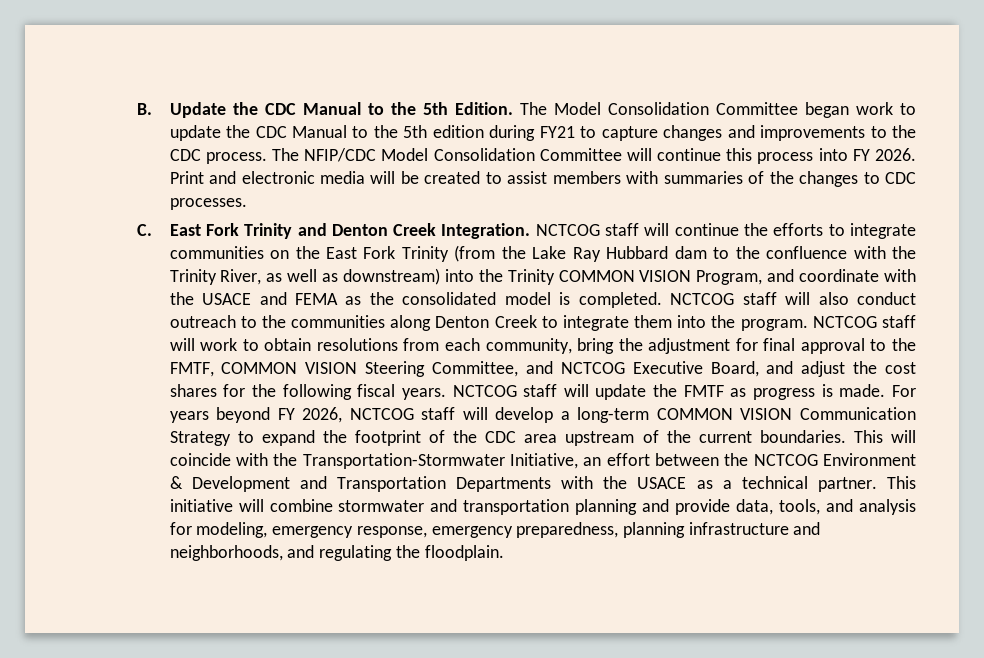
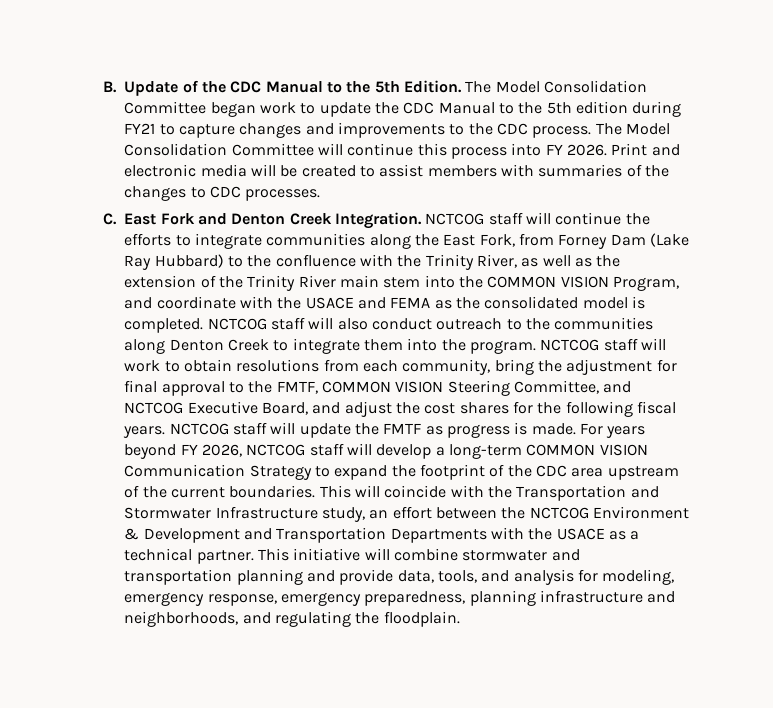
- B. Update the CDC Manual to the 5th Edition.
+ B. Update of the CDC Manual to the 5th Edition.
- The NFIP/CDC Model Consolidation Committee will continue this process into FY 2026.
+ The Model Consolidation Committee will continue this process into FY 2026.
- C. East Fork Trinity and Denton Creek Integration.
+ C. East Fork and Denton Creek Integration.
- NCTCOG staff will continue the efforts to integrate communities on the East Fork Trinity (from the Lake Ray Hubbard dam to the confluence with the Trinity River, as well as downstream) into the Trinity COMMON VISION Program, and coordinate with the USACE and FEMA as the consolidated model is completed.
+ NCTCOG staff will continue the efforts to integrate communities along the East Fork, from Forney Dam (Lake Ray Hubbard) to the confluence with the Trinity River, as well as the extension of the Trinity River main stem into the COMMON VISION Program, and coordinate with the USACE and FEMA as the consolidated model is completed.
- This will coincide with the Transportation-Stormwater Initiative, an effort between the NCTCOG Environment & Development and Transportation Departments with the USACE as a technical partner.
+ This will coincide with the Transportation and Stormwater Infrastructure study, an effort between the NCTCOG Environment & Development and Transportation Departments with the USACE as a technical partner.

